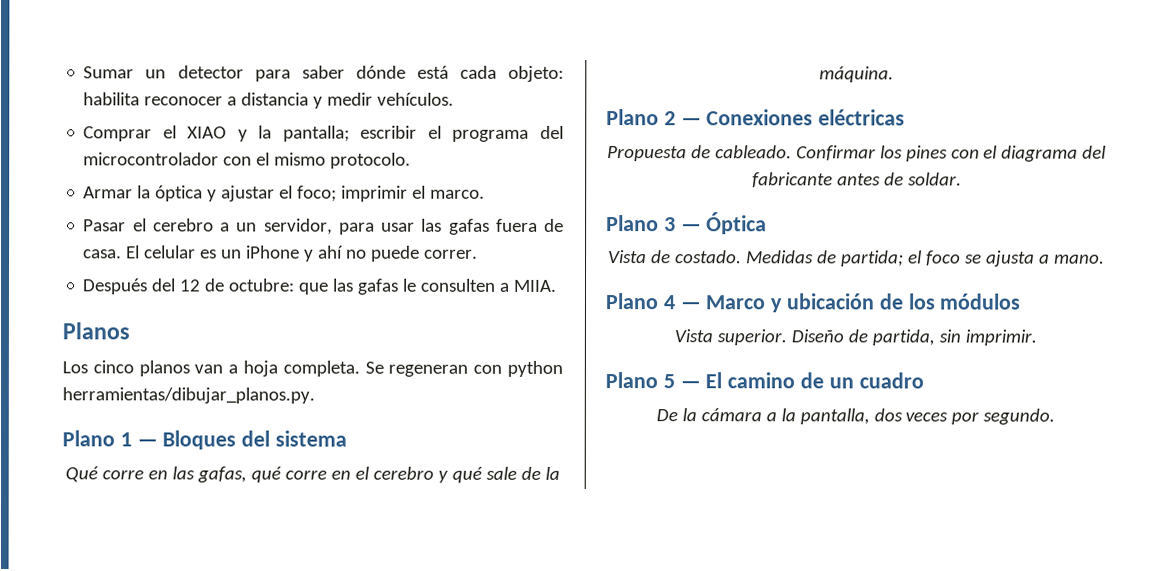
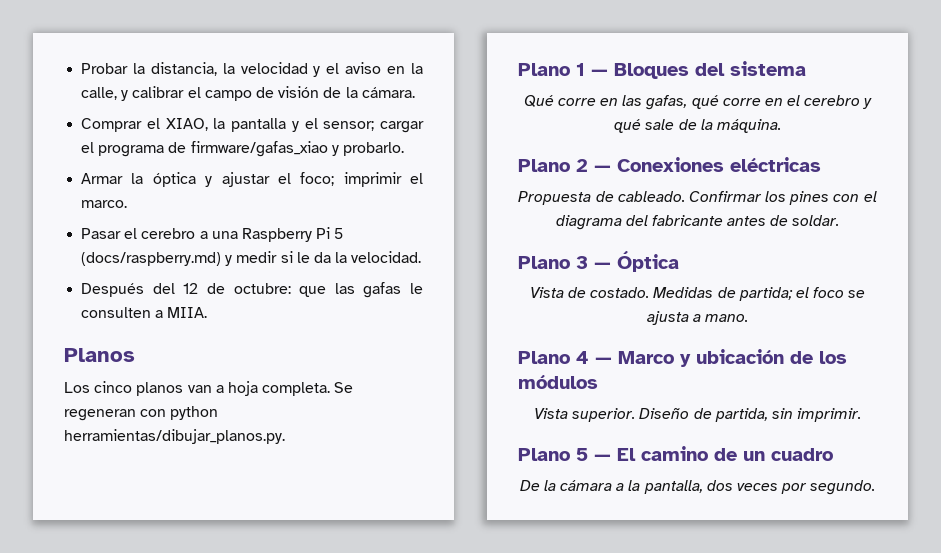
- Sumar un detector para saber dónde está cada objeto: habilita reconocer a distancia y medir vehículos.
- Comprar el XIAO y la pantalla; escribir el programa del microcontrolador con el mismo protocolo.
+ Probar la distancia, la velocidad y el aviso en la calle, y calibrar el campo de visión de la cámara.
+ Comprar el XIAO, la pantalla y el sensor; cargar el programa de firmware/gafas_xiao y probarlo.
- Pasar el cerebro a un servidor, para usar las gafas fuera de casa. El celular es un iPhone y ahí no puede correr.
+ Pasar el cerebro a una Raspberry Pi 5 (docs/raspberry.md) y medir si le da la velocidad.

